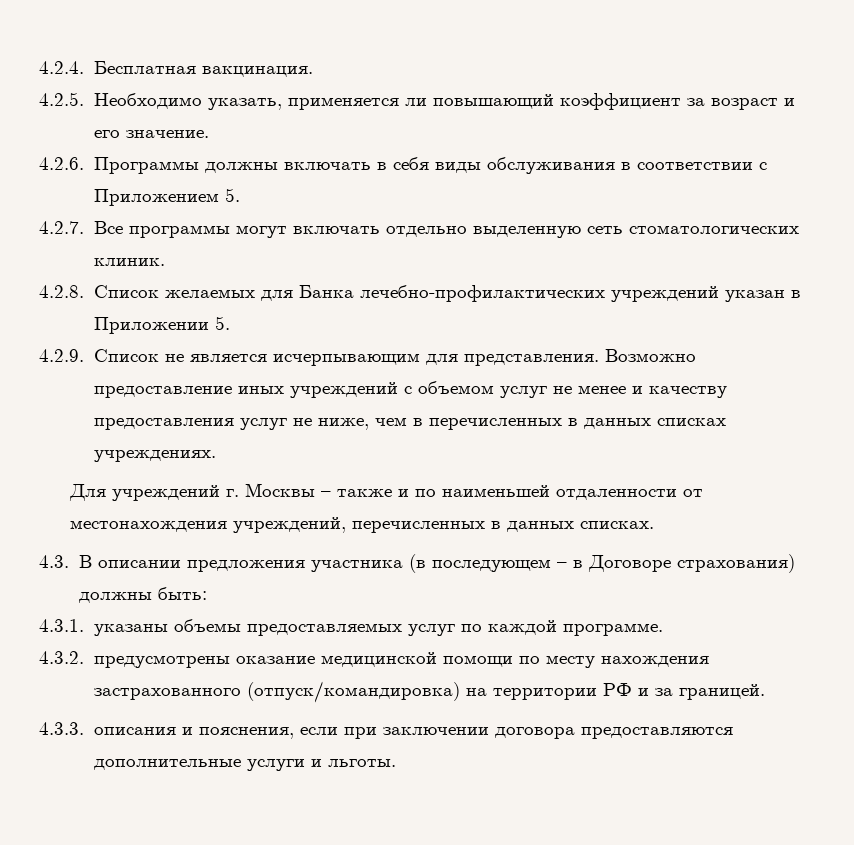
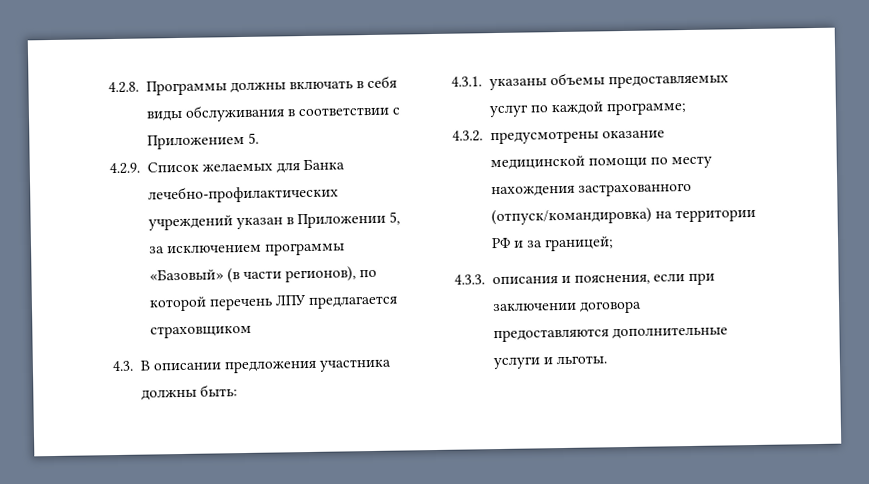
- 4.2.4. Бесплатная вакцинация.
- 4.2.5. Необходимо указать, применяется ли повышающий коэффициент за возраст и его значение.
- 4.2.6. Программы должны включать в себя виды обслуживания в соответствии с Приложением 5.
+ 4.2.8. Программы должны включать в себя виды обслуживания в соответствии с Приложением 5.
- 4.2.7. Все программы могут включать отдельно выделенную сеть стоматологических клиник.
- 4.2.8. Список желаемых для Банка лечебно-профилактических учреждений указан в Приложении 5.
- 4.2.9. Список не является исчерпывающим для представления. Возможно предоставление иных учреждений с объемом услуг не менее и качеству предоставления услуг не ниже, чем в перечисленных в данных списках учреждениях.
- Для учреждений г. Москвы – также и по наименьшей отдаленности от местонахождения учреждений, перечисленных в данных списках.
+ 4.2.9. Список желаемых для Банка лечебно-профилактических учреждений указан в Приложении 5, за исключением программы «Базовый» (в части регионов), по которой перечень ЛПУ предлагается страховщиком
- 4.3. В описании предложения участника (в последующем – в Договоре страхования) должны быть:
+ 4.3. В описании предложения участника должны быть:
- 4.3.1. указаны объемы предоставляемых услуг по каждой программе.
+ 4.3.1. указаны объемы предоставляемых услуг по каждой программе;
- 4.3.2. предусмотрены оказание медицинской помощи по месту нахождения застрахованного (отпуск/командировка) на территории РФ и за границей.
+ 4.3.2. предусмотрены оказание медицинской помощи по месту нахождения застрахованного (отпуск/командировка) на территории РФ и за границей;

